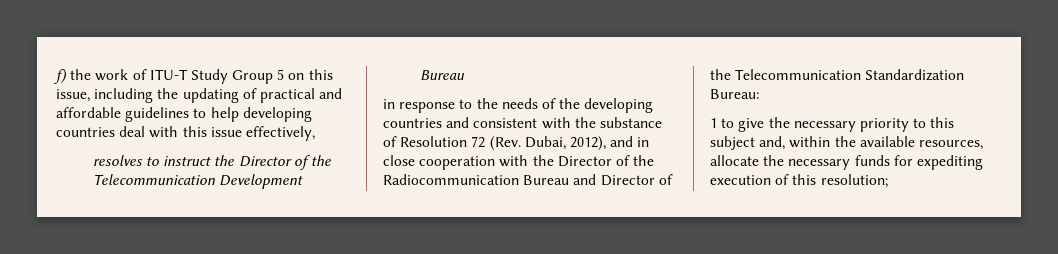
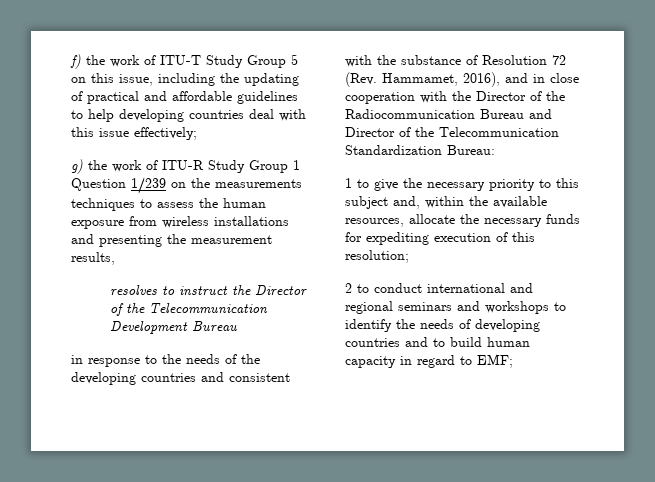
- f) the work of ITU-T Study Group 5 on this issue, including the updating of practical and affordable guidelines to help developing countries deal with this issue effectively,
+ f) the work of ITU-T Study Group 5 on this issue, including the updating of practical and affordable guidelines to help developing countries deal with this issue effectively;
+ g) the work of ITU-R Study Group 1 Question 1/239 on the measurements techniques to assess the human exposure from wireless installations and presenting the measurement results,
- in response to the needs of the developing countries and consistent with the substance of Resolution 72 (Rev. Dubai, 2012), and in close cooperation with the Director of the Radiocommunication Bureau and Director of the Telecommunication Standardization Bureau:
+ in response to the needs of the developing countries and consistent with the substance of Resolution 72 (Rev. Hammamet, 2016), and in close cooperation with the Director of the Radiocommunication Bureau and Director of the Telecommunication Standardization Bureau:
+ 2 to conduct international and regional seminars and workshops to identify the needs of developing countries and to build human capacity in regard to EMF;

